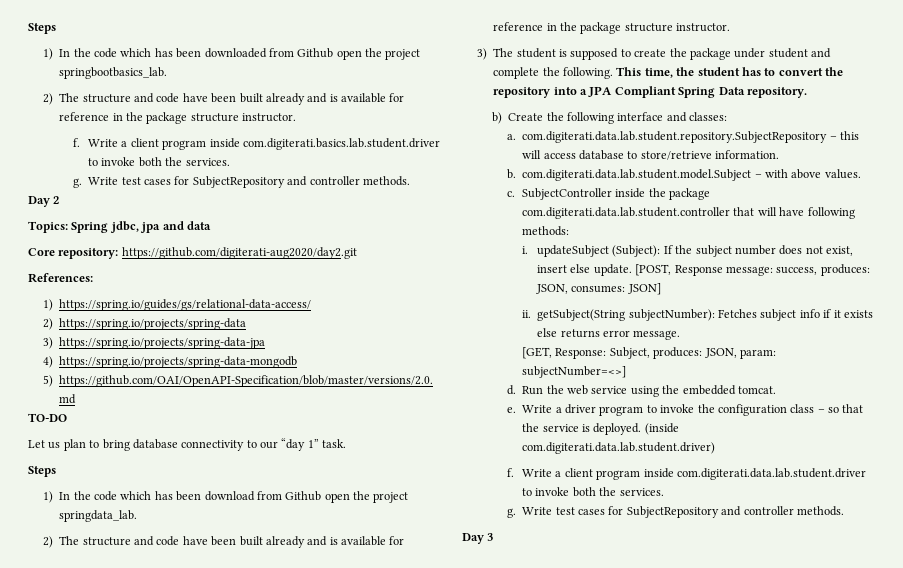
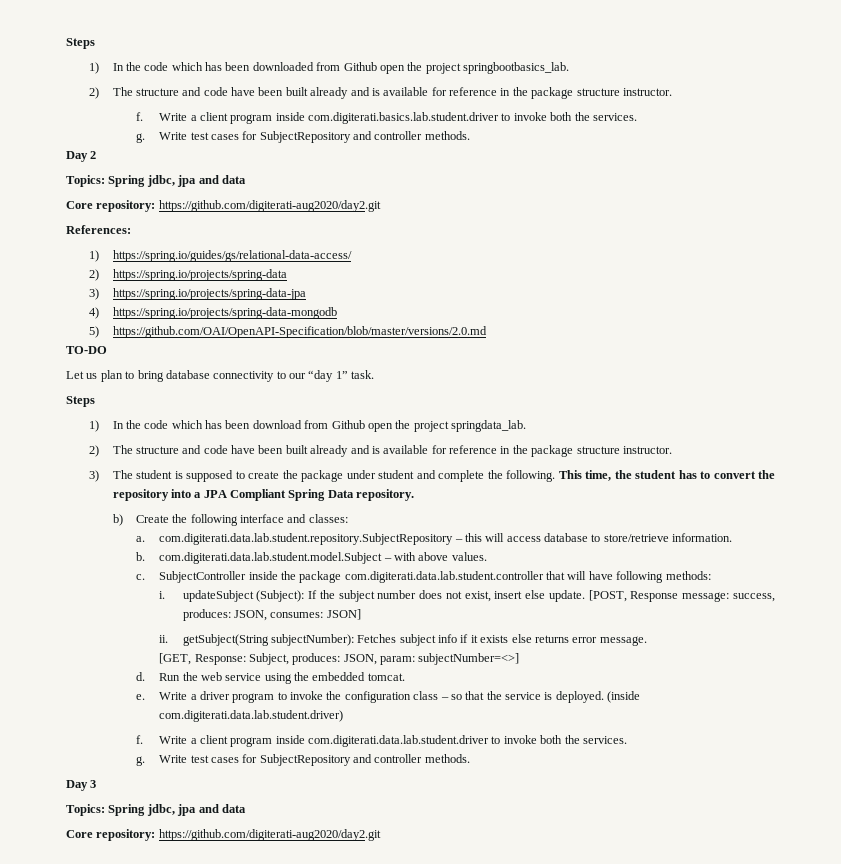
  Day 3
+ Topics: Spring jdbc, jpa and data
+ Core repository: https://github.com/digiterati-aug2020/day2.git

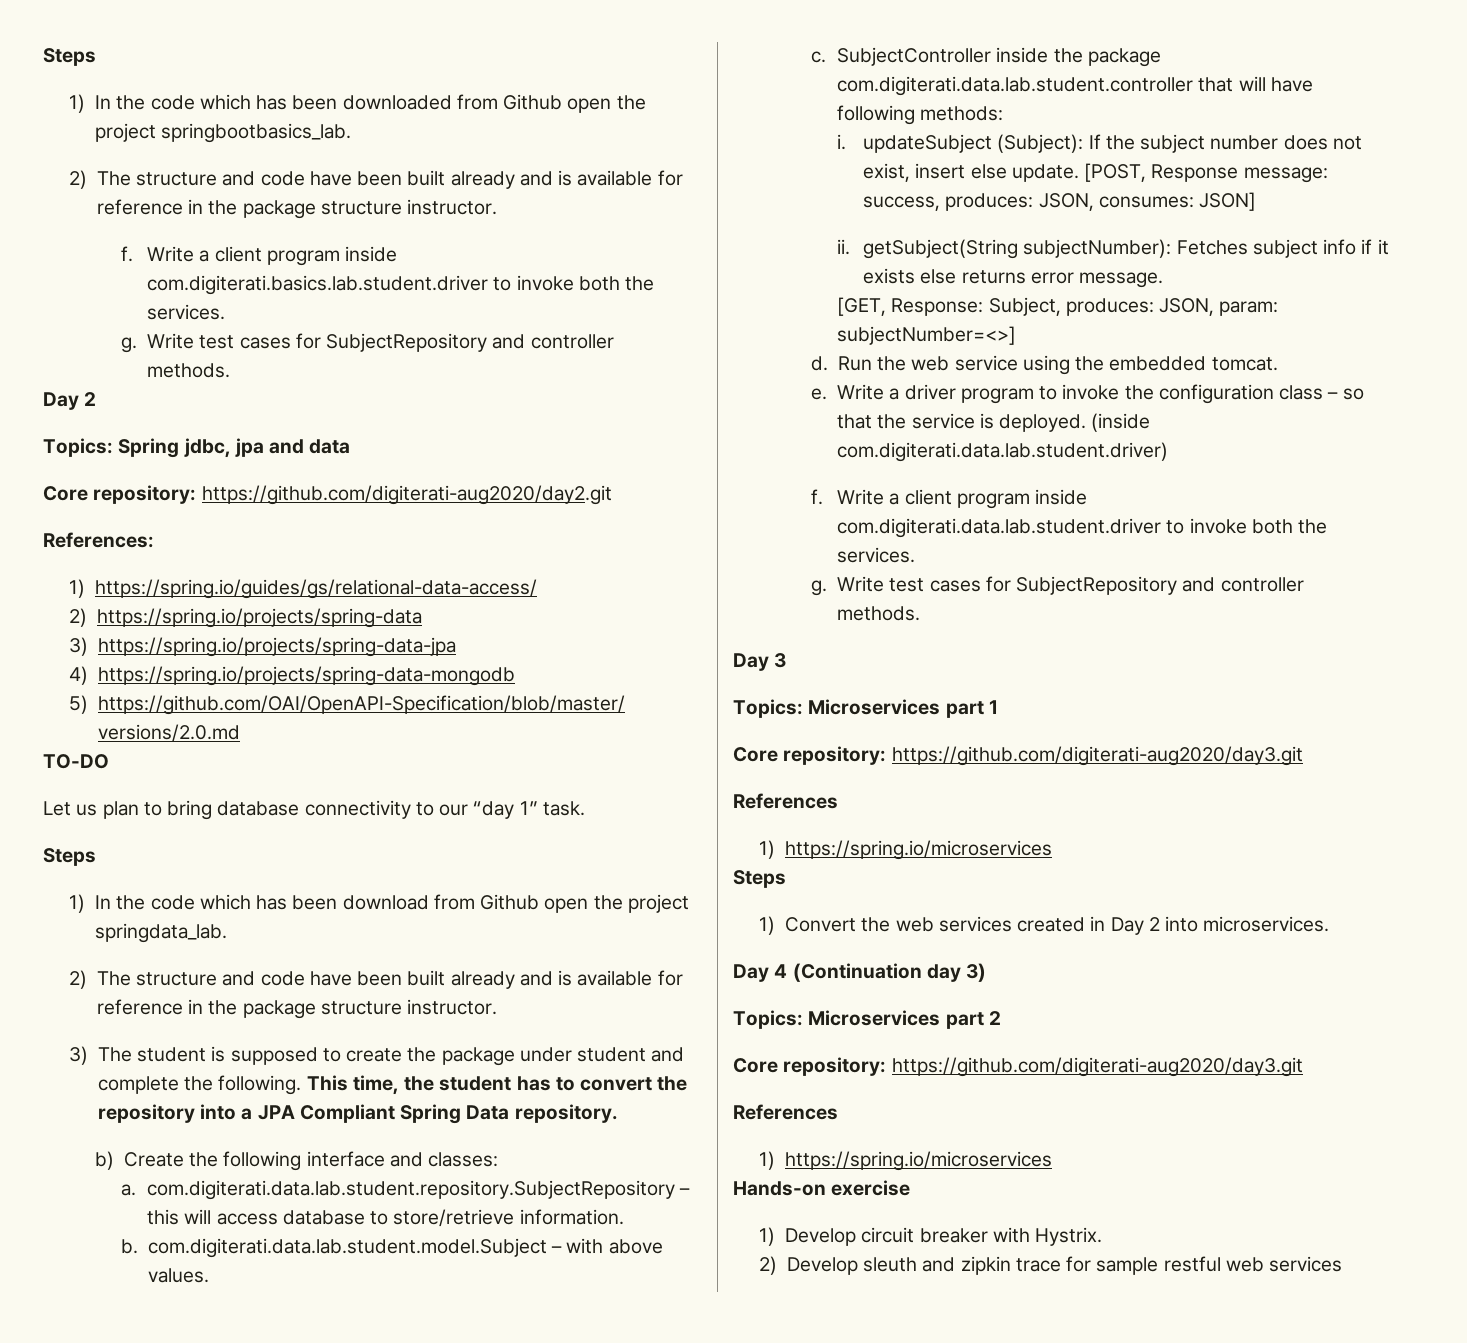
  Day 3
- Topics: Spring jdbc, jpa and data
- Core repository: https://github.com/digiterati-aug2020/day2.git
+ Topics: Microservices part 1
+ Core repository: https://github.com/digiterati-aug2020/day3.git
+ References
+ 1) https://spring.io/microservices
+ Steps
+ 1) Convert the web services created in Day 2 into microservices.
+ Day 4 (Continuation day 3)
+ Topics: Microservices part 2
+ Core repository: https://github.com/digiterati-aug2020/day3.git
+ References
+ 1) https://spring.io/microservices
+ Hands-on exercise
+ 1) Develop circuit breaker with Hystrix.
+ 2) Develop sleuth and zipkin trace for sample restful web services

